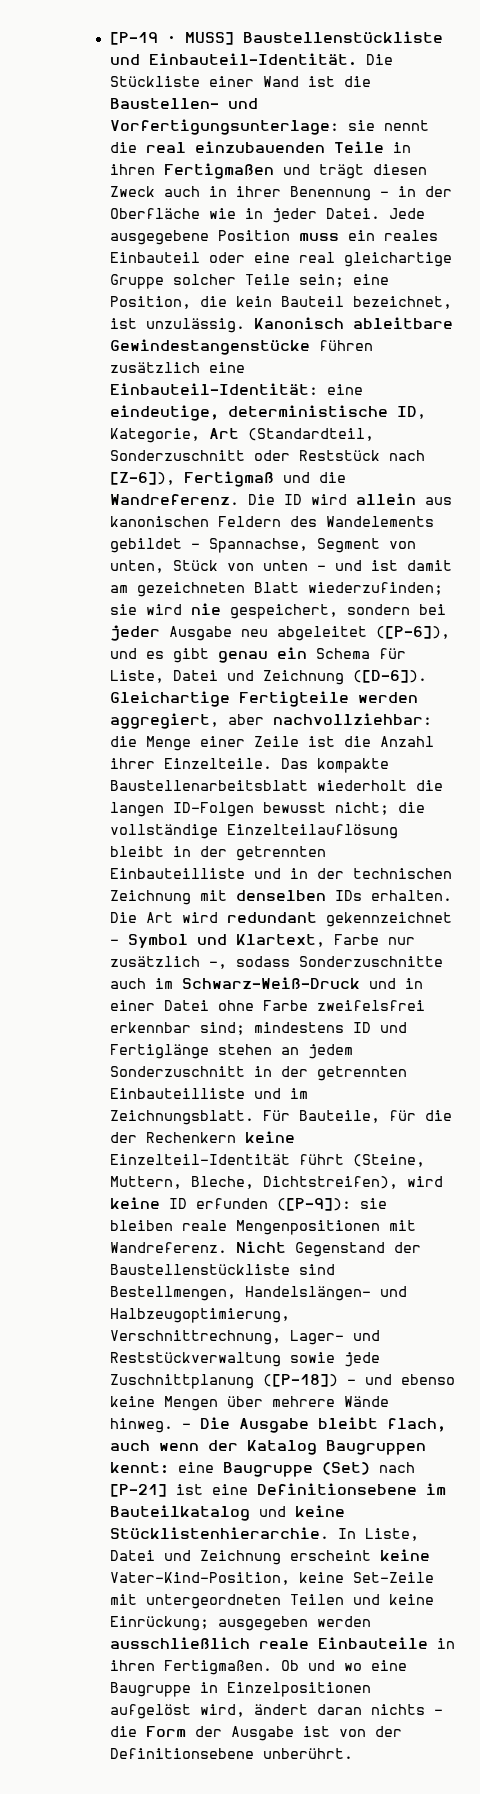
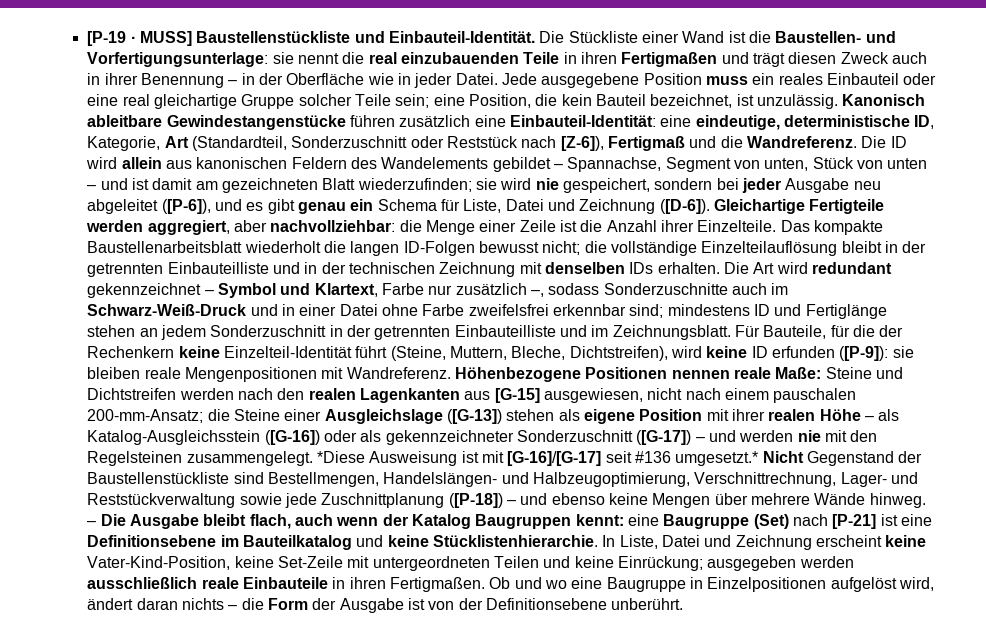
- Nicht Gegenstand der Baustellenstückliste sind Bestellmengen, Handelslängen- und Halbzeugoptimierung, Verschnittrechnung, Lager- und Reststückverwaltung sowie jede Zuschnittplanung ([P-18]) – und ebenso keine Mengen über mehrere Wände hinweg.
+ Höhenbezogene Positionen nennen reale Maße: Steine und Dichtstreifen werden nach den realen Lagenkanten aus [G-15] ausgewiesen, nicht nach einem pauschalen 200-mm-Ansatz; die Steine einer Ausgleichslage ([G-13]) stehen als eigene Position mit ihrer realen Höhe – als Katalog-Ausgleichsstein ([G-16]) oder als gekennzeichneter Sonderzuschnitt ([G-17]) – und werden nie mit den Regelsteinen zusammengelegt. *Diese Ausweisung ist mit [G-16]/[G-17] seit #136 umgesetzt.* Nicht Gegenstand der Baustellenstückliste sind Bestellmengen, Handelslängen- und Halbzeugoptimierung, Verschnittrechnung, Lager- und Reststückverwaltung sowie jede Zuschnittplanung ([P-18]) – und ebenso keine Mengen über mehrere Wände hinweg.

